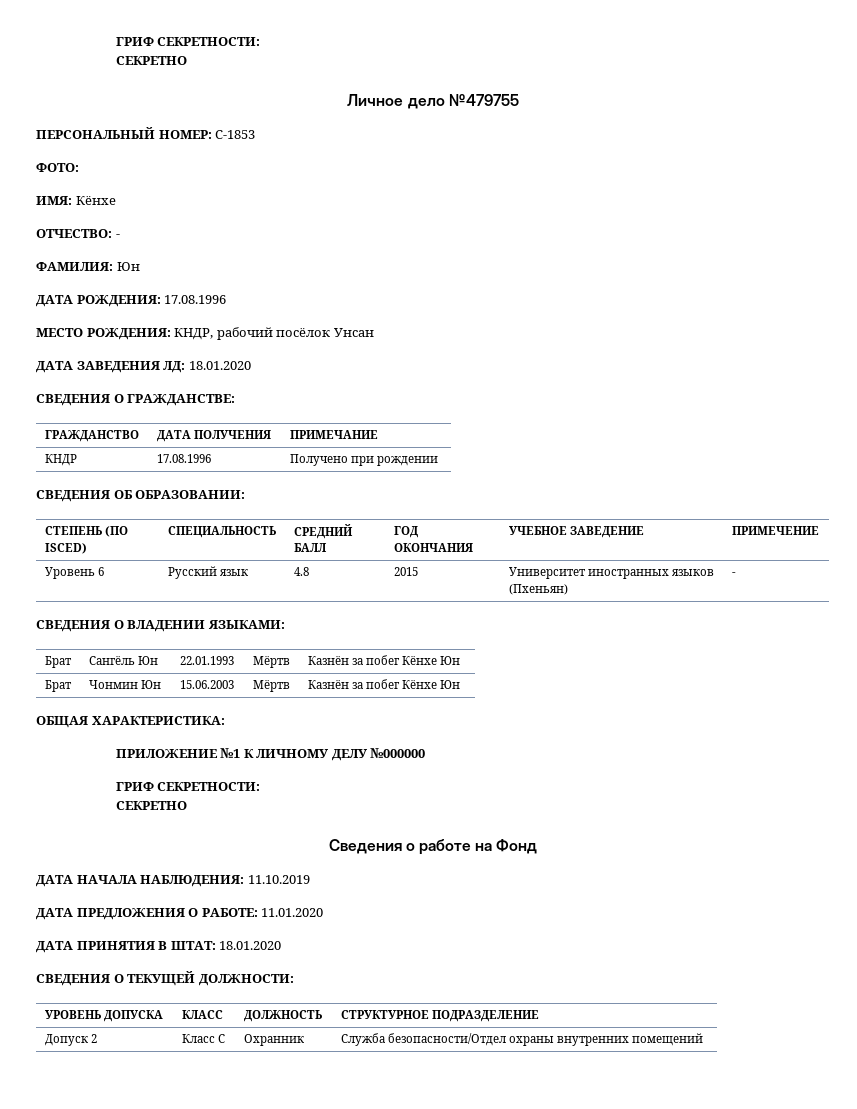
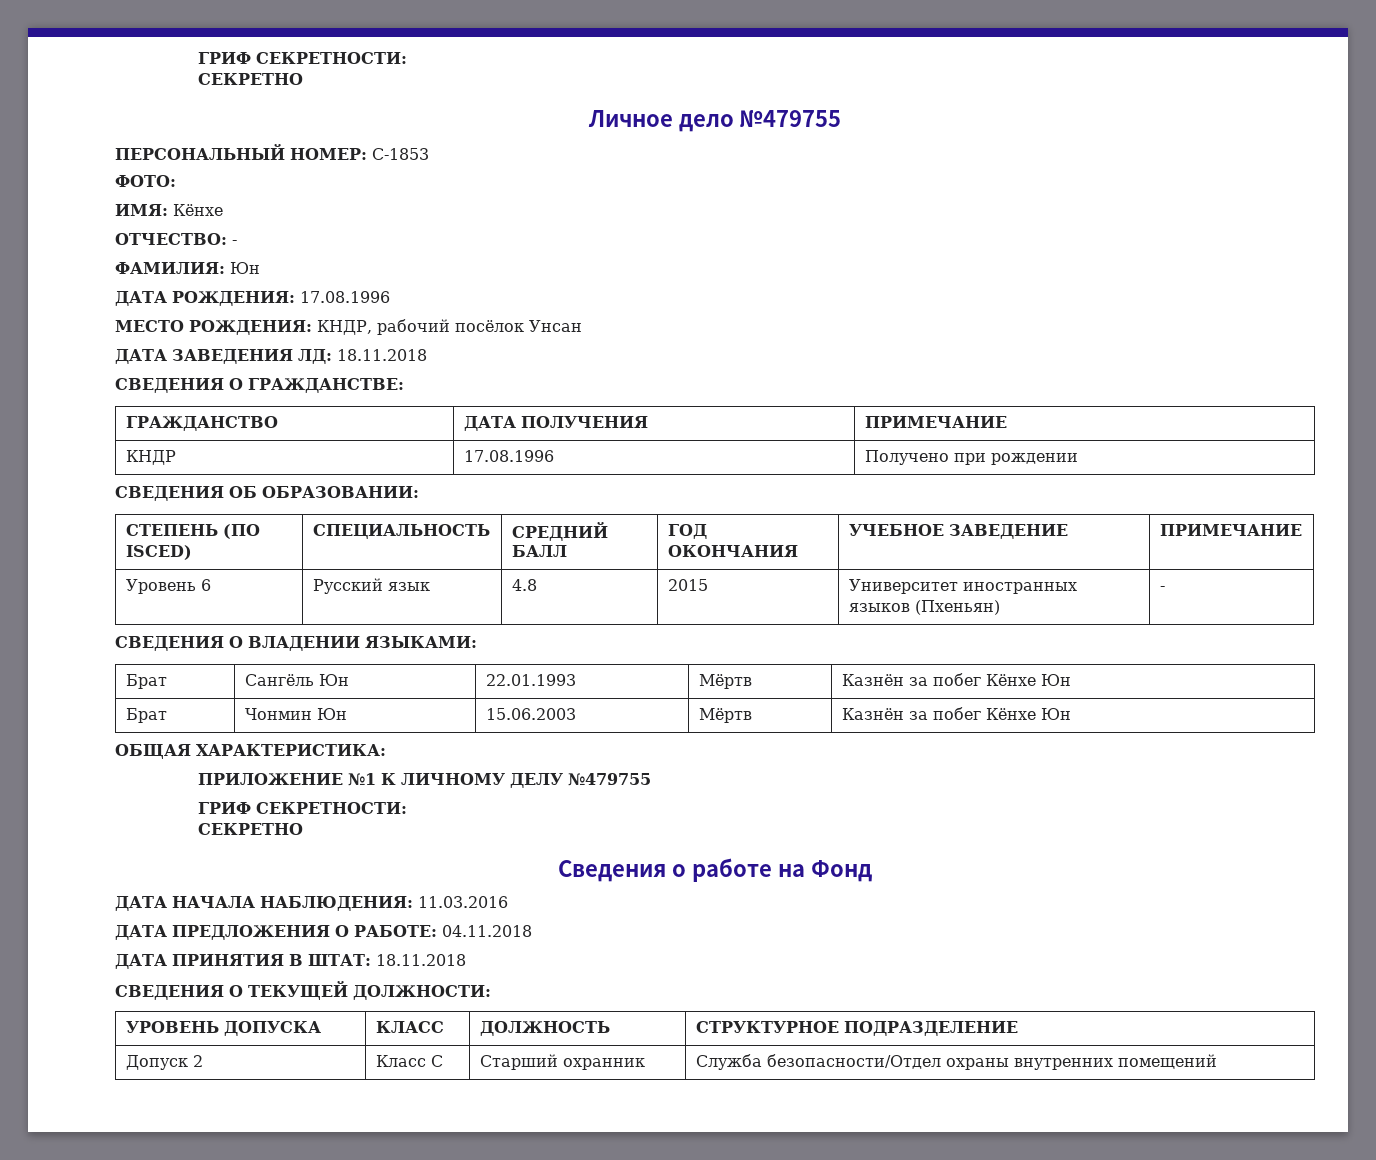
- ДАТА ЗАВЕДЕНИЯ ЛД: 18.01.2020
+ ДАТА ЗАВЕДЕНИЯ ЛД: 18.11.2018
- СТЕПЕНЬ (ПО ISCED) | СПЕЦИАЛЬНОСТЬ | СРЕДНИЙ БАЛЛ | ГОД ОКОНЧАНИЯ | УЧЕБНОЕ ЗАВЕДЕНИЕ | ПРИМЕЧЕНИЕ
+ СТЕПЕНЬ (ПО ISCED) | СПЕЦИАЛЬНОСТЬ | СРЕДНИЙ БАЛЛ | ГОД ОКОНЧАНИЯ | УЧЕБНОЕ ЗАВЕДЕНИЕ | ПРИМЕЧАНИЕ
- ПРИЛОЖЕНИЕ №1 К ЛИЧНОМУ ДЕЛУ №000000
+ ПРИЛОЖЕНИЕ №1 К ЛИЧНОМУ ДЕЛУ №479755
- ДАТА НАЧАЛА НАБЛЮДЕНИЯ: 11.10.2019
+ ДАТА НАЧАЛА НАБЛЮДЕНИЯ: 11.03.2016
- ДАТА ПРЕДЛОЖЕНИЯ О РАБОТЕ: 11.01.2020
+ ДАТА ПРЕДЛОЖЕНИЯ О РАБОТЕ: 04.11.2018
- ДАТА ПРИНЯТИЯ В ШТАТ: 18.01.2020
+ ДАТА ПРИНЯТИЯ В ШТАТ: 18.11.2018
- Допуск 2 | Класс C | Охранник | Служба безопасности/Отдел охраны внутренних помещений
+ Допуск 2 | Класс C | Старший охранник | Служба безопасности/Отдел охраны внутренних помещений

